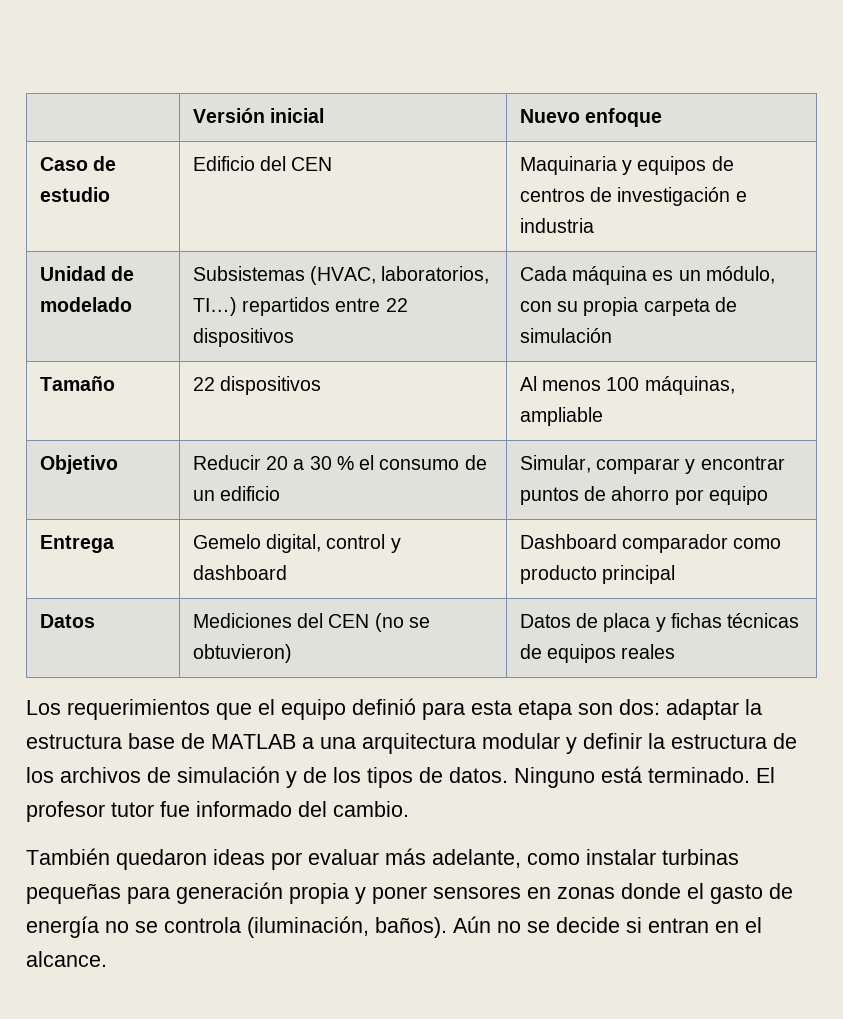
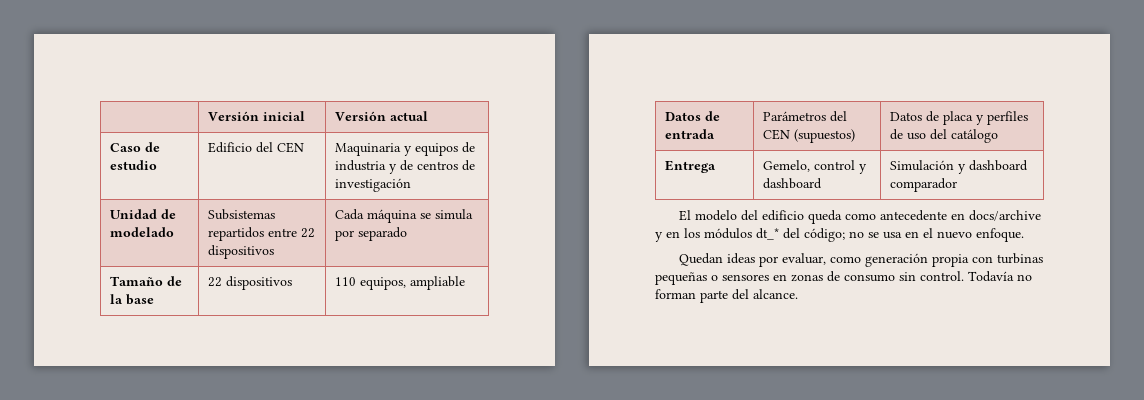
- | Versión inicial | Nuevo enfoque
+ | Versión inicial | Versión actual
- Caso de estudio | Edificio del CEN | Maquinaria y equipos de centros de investigación e industria
+ Caso de estudio | Edificio del CEN | Maquinaria y equipos de industria y de centros de investigación
- Unidad de modelado | Subsistemas (HVAC, laboratorios, TI…) repartidos entre 22 dispositivos | Cada máquina es un módulo, con su propia carpeta de simulación
- Tamaño | 22 dispositivos | Al menos 100 máquinas, ampliable
- Objetivo | Reducir 20 a 30 % el consumo de un edificio | Simular, comparar y encontrar puntos de ahorro por equipo
- Entrega | Gemelo digital, control y dashboard | Dashboard comparador como producto principal
- Datos | Mediciones del CEN (no se obtuvieron) | Datos de placa y fichas técnicas de equipos reales
- Los requerimientos que el equipo definió para esta etapa son dos: adaptar la estructura base de MATLAB a una arquitectura modular y definir la estructura de los archivos de simulación y de los tipos de datos. Ninguno está terminado. El profesor tutor fue informado del cambio.
- También quedaron ideas por evaluar más adelante, como instalar turbinas pequeñas para generación propia y poner sensores en zonas donde el gasto de energía no se controla (iluminación, baños). Aún no se decide si entran en el alcance.
+ Unidad de modelado | Subsistemas repartidos entre 22 dispositivos | Cada máquina se simula por separado
+ Tamaño de la base | 22 dispositivos | 110 equipos, ampliable
+ Datos de entrada | Parámetros del CEN (supuestos) | Datos de placa y perfiles de uso del catálogo
+ Entrega | Gemelo, control y dashboard | Simulación y dashboard comparador
+ El modelo del edificio queda como antecedente en docs/archive y en los módulos dt_* del código; no se usa en el nuevo enfoque.
+ Quedan ideas por evaluar, como generación propia con turbinas pequeñas o sensores en zonas de consumo sin control. Todavía no forman parte del alcance.

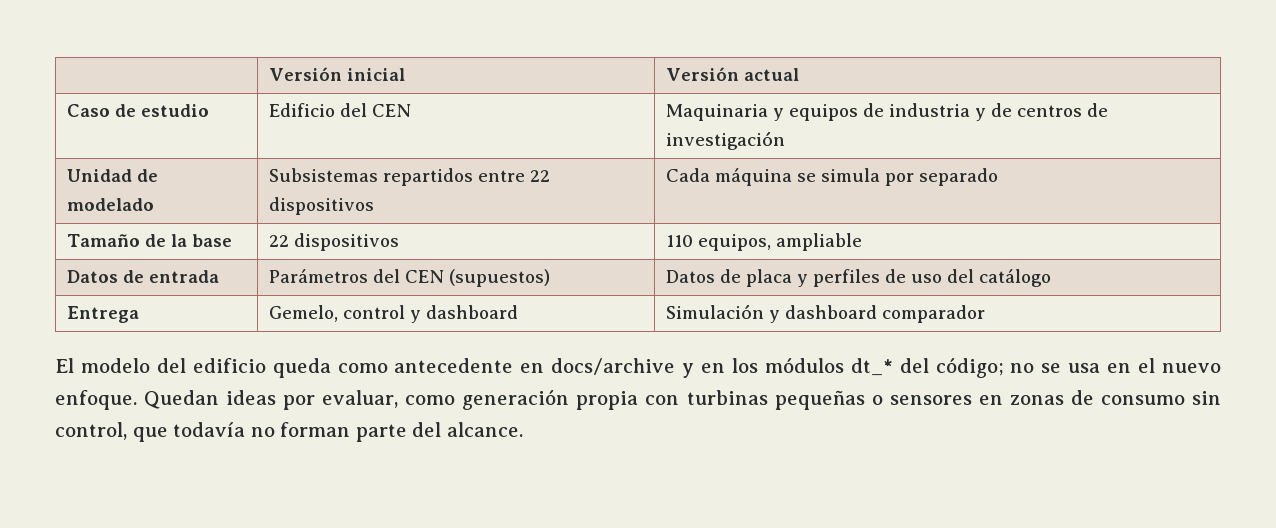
- El modelo del edificio queda como antecedente en docs/archive y en los módulos dt_* del código; no se usa en el nuevo enfoque.
- Quedan ideas por evaluar, como generación propia con turbinas pequeñas o sensores en zonas de consumo sin control. Todavía no forman parte del alcance.
+ El modelo del edificio queda como antecedente en docs/archive y en los módulos dt_* del código; no se usa en el nuevo enfoque. Quedan ideas por evaluar, como generación propia con turbinas pequeñas o sensores en zonas de consumo sin control, que todavía no forman parte del alcance.

